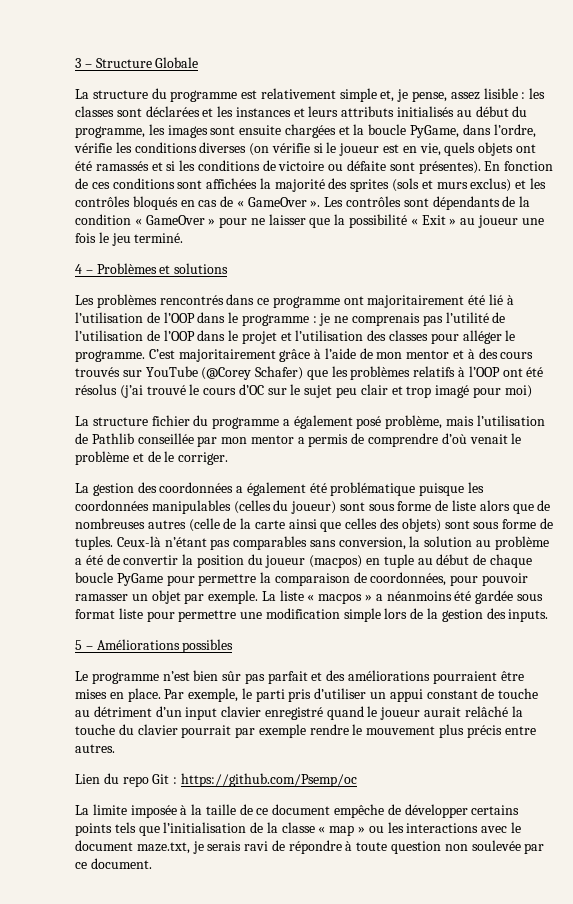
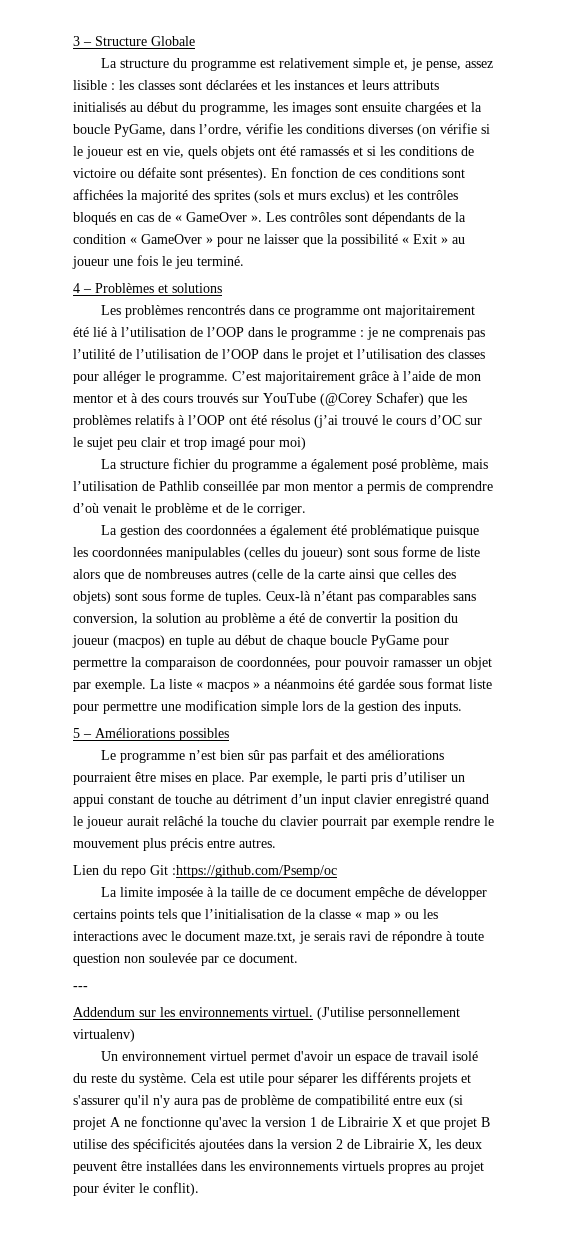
- Lien du repo Git : https://github.com/Psemp/oc
+ Lien du repo Git :https://github.com/Psemp/oc
+ ---
+ Addendum sur les environnements virtuel. (J'utilise personnellement virtualenv)
+ Un environnement virtuel permet d'avoir un espace de travail isolé du reste du système. Cela est utile pour séparer les différents projets et s'assurer qu'il n'y aura pas de problème de compatibilité entre eux (si projet A ne fonctionne qu'avec la version 1 de Librairie X et que projet B utilise des spécificités ajoutées dans la version 2 de Librairie X, les deux peuvent être installées dans les environnements virtuels propres au projet pour éviter le conflit).

